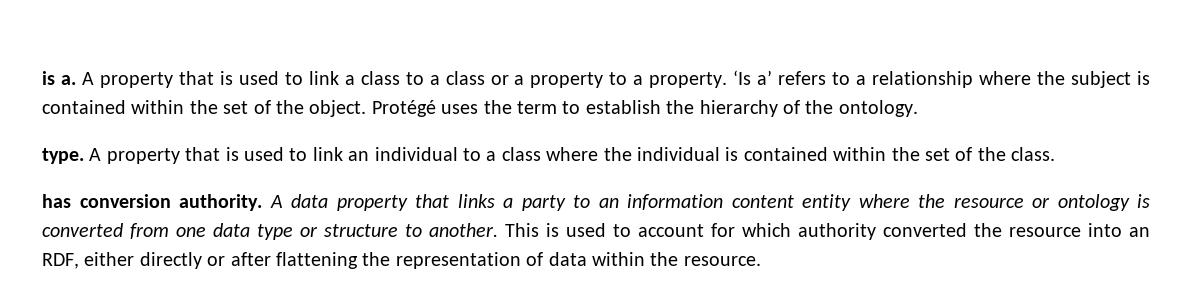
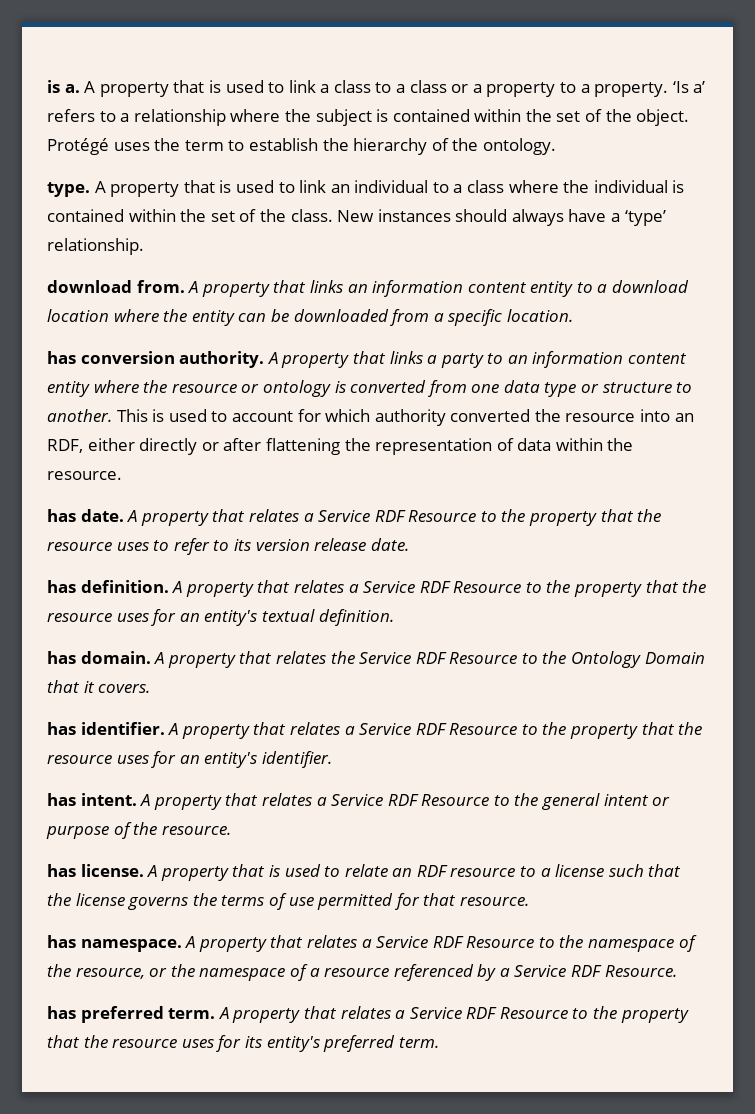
+ New instances should always have a ‘type’ relationship.
+ download from. A property that links an information content entity to a download location where the entity can be downloaded from a specific location.
- A data property that links a party to an information content entity where the resource or ontology is converted from one data type or structure to another.
+ A property that links a party to an information content entity where the resource or ontology is converted from one data type or structure to another.
+ has date. A property that relates a Service RDF Resource to the property that the resource uses to refer to its version release date.
+ has definition. A property that relates a Service RDF Resource to the property that the resource uses for an entity's textual definition.
+ has domain. A property that relates the Service RDF Resource to the Ontology Domain that it covers.
+ has identifier. A property that relates a Service RDF Resource to the property that the resource uses for an entity's identifier.
+ has intent. A property that relates a Service RDF Resource to the general intent or purpose of the resource.
+ has license. A property that is used to relate an RDF resource to a license such that the license governs the terms of use permitted for that resource.
+ has namespace. A property that relates a Service RDF Resource to the namespace of the resource, or the namespace of a resource referenced by a Service RDF Resource.
+ has preferred term. A property that relates a Service RDF Resource to the property that the resource uses for its entity's preferred term.

